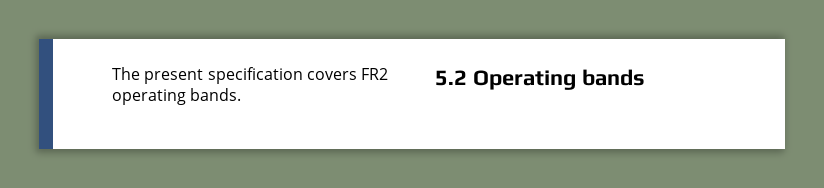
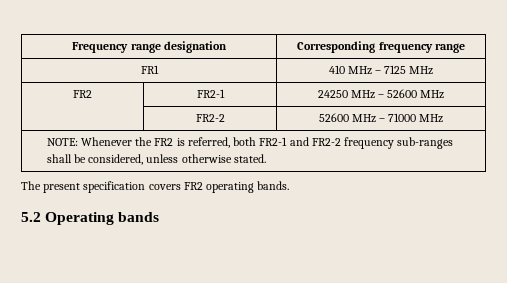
+ Frequency range designation | Corresponding frequency range
+ FR1 | 410 MHz – 7125 MHz
+ FR2 | FR2-1 | 24250 MHz – 52600 MHz
+ | FR2-2 | 52600 MHz – 71000 MHz
+ NOTE: Whenever the FR2 is referred, both FR2-1 and FR2-2 frequency sub-ranges shall be considered, unless otherwise stated.

